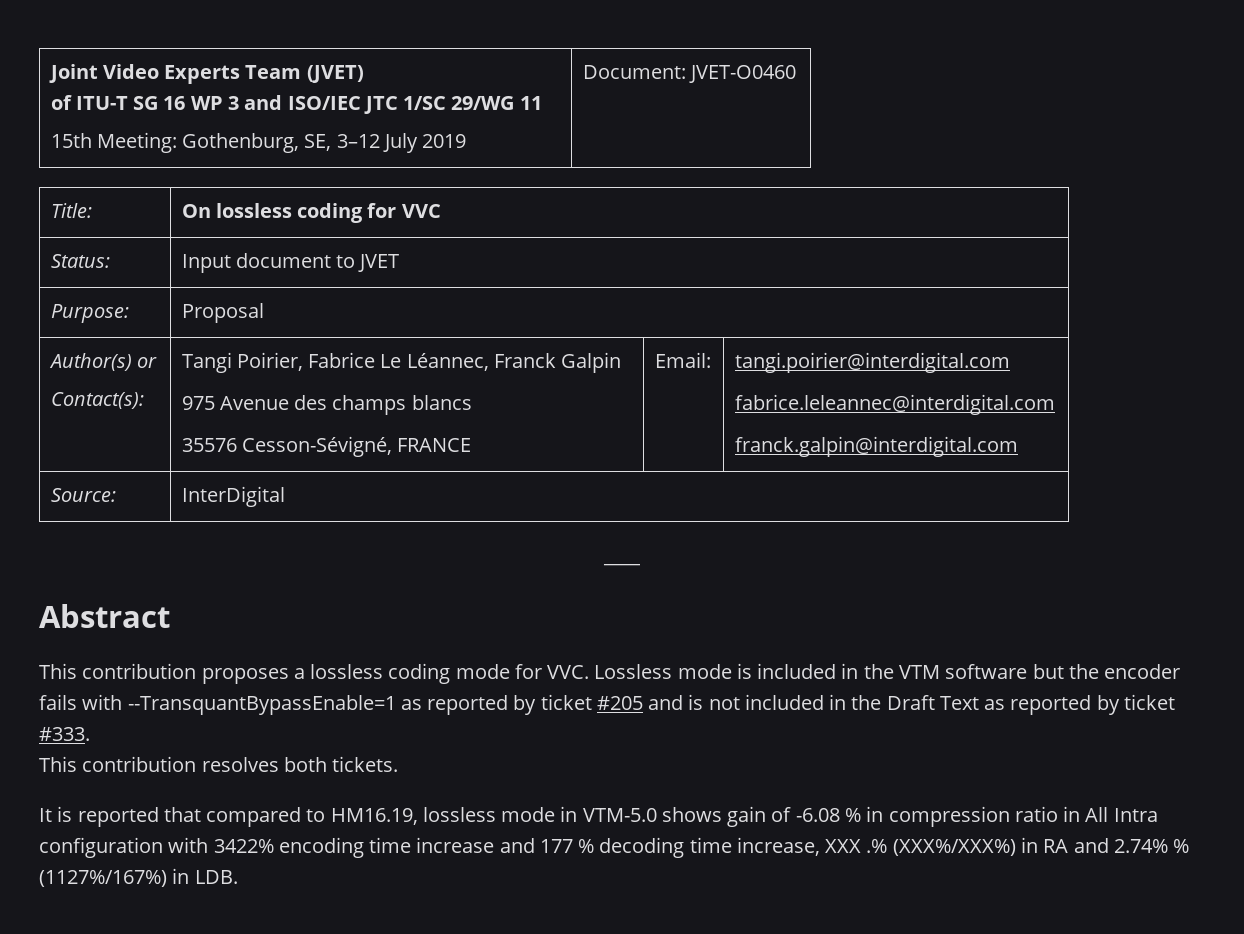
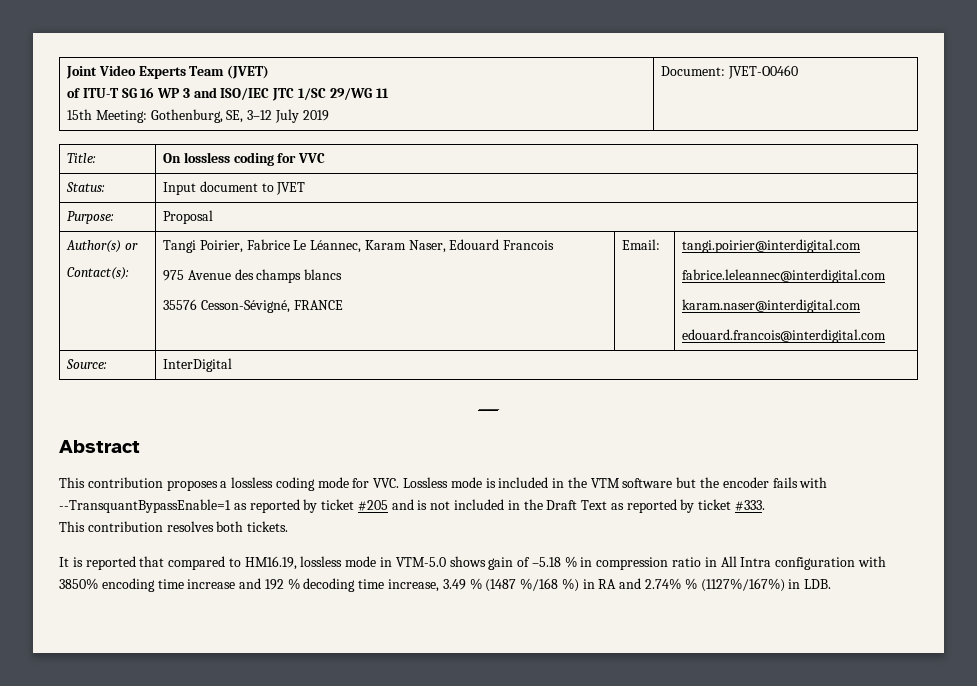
  Author(s) or
- Contact(s): | Tangi Poirier, Fabrice Le Léannec, Franck Galpin
+ Contact(s): | Tangi Poirier, Fabrice Le Léannec, Karam Naser, Edouard Francois
  975 Avenue des champs blancs
  35576 Cesson-Sévigné, FRANCE | Email: | tangi.poirier@interdigital.com
  fabrice.leleannec@interdigital.com
- franck.galpin@interdigital.com
+ karam.naser@interdigital.com
+ edouard.francois@interdigital.com
- It is reported that compared to HM16.19, lossless mode in VTM-5.0 shows gain of -6.08 % in compression ratio in All Intra configuration with 3422% encoding time increase and 177 % decoding time increase, XXX .% (XXX%/XXX%) in RA and 2.74% % (1127%/167%) in LDB.
+ It is reported that compared to HM16.19, lossless mode in VTM-5.0 shows gain of –5.18 % in compression ratio in All Intra configuration with 3850% encoding time increase and 192 % decoding time increase, 3.49 % (1487 %/168 %) in RA and 2.74% % (1127%/167%) in LDB.

